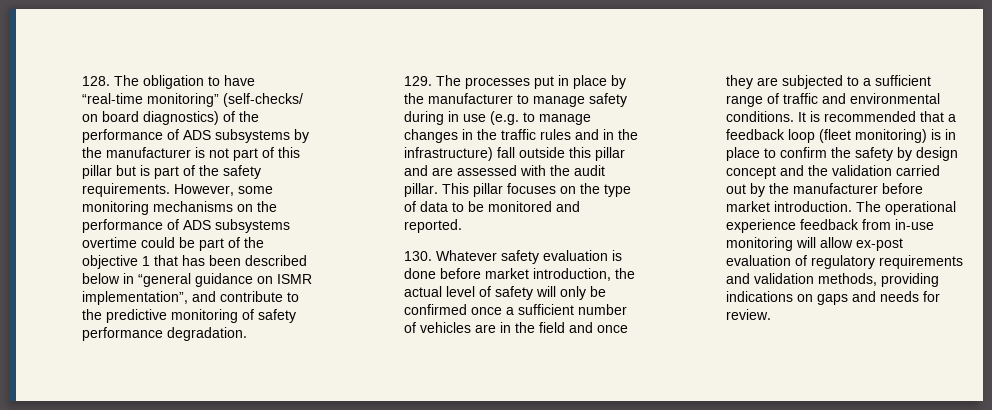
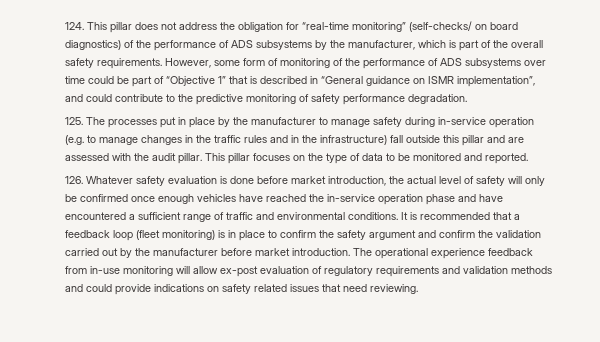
- 128. The obligation to have “real-time monitoring” (self-checks/ on board diagnostics) of the performance of ADS subsystems by the manufacturer is not part of this pillar but is part of the safety requirements.
+ 124. This pillar does not address the obligation for “real-time monitoring” (self-checks/ on board diagnostics) of the performance of ADS subsystems by the manufacturer, which is part of the overall safety requirements.
- However, some monitoring mechanisms on the performance of ADS subsystems overtime could be part of the objective 1 that has been described below in “general guidance on ISMR implementation”, and contribute to the predictive monitoring of safety performance degradation.
+ However, some form of monitoring of the performance of ADS subsystems over time could be part of “Objective 1” that is described in “General guidance on ISMR implementation”, and could contribute to the predictive monitoring of safety performance degradation.
- 129. The processes put in place by the manufacturer to manage safety during in use (e.g. to manage changes in the traffic rules and in the infrastructure) fall outside this pillar and are assessed with the audit pillar.
+ 125. The processes put in place by the manufacturer to manage safety during in-service operation (e.g. to manage changes in the traffic rules and in the infrastructure) fall outside this pillar and are assessed with the audit pillar.
- 130. Whatever safety evaluation is done before market introduction, the actual level of safety will only be confirmed once a sufficient number of vehicles are in the field and once they are subjected to a sufficient range of traffic and environmental conditions.
+ 126. Whatever safety evaluation is done before market introduction, the actual level of safety will only be confirmed once enough vehicles have reached the in-service operation phase and have encountered a sufficient range of traffic and environmental conditions.
- It is recommended that a feedback loop (fleet monitoring) is in place to confirm the safety by design concept and the validation carried out by the manufacturer before market introduction.
+ It is recommended that a feedback loop (fleet monitoring) is in place to confirm the safety argument and confirm the validation carried out by the manufacturer before market introduction.
- The operational experience feedback from in-use monitoring will allow ex-post evaluation of regulatory requirements and validation methods, providing indications on gaps and needs for review.
+ The operational experience feedback from in-use monitoring will allow ex-post evaluation of regulatory requirements and validation methods and could provide indications on safety related issues that need reviewing.

